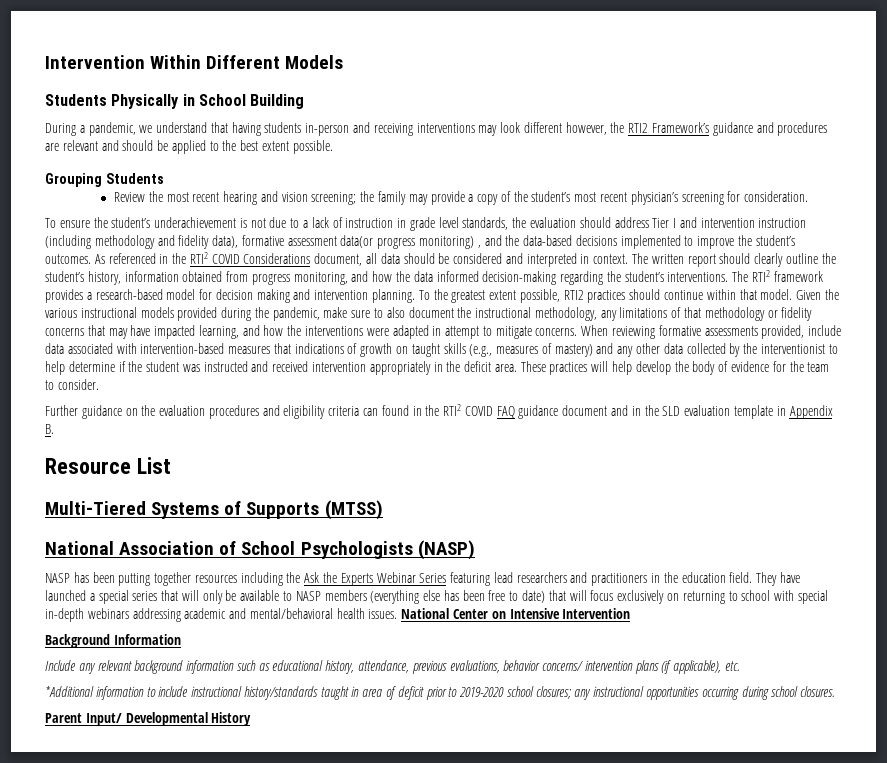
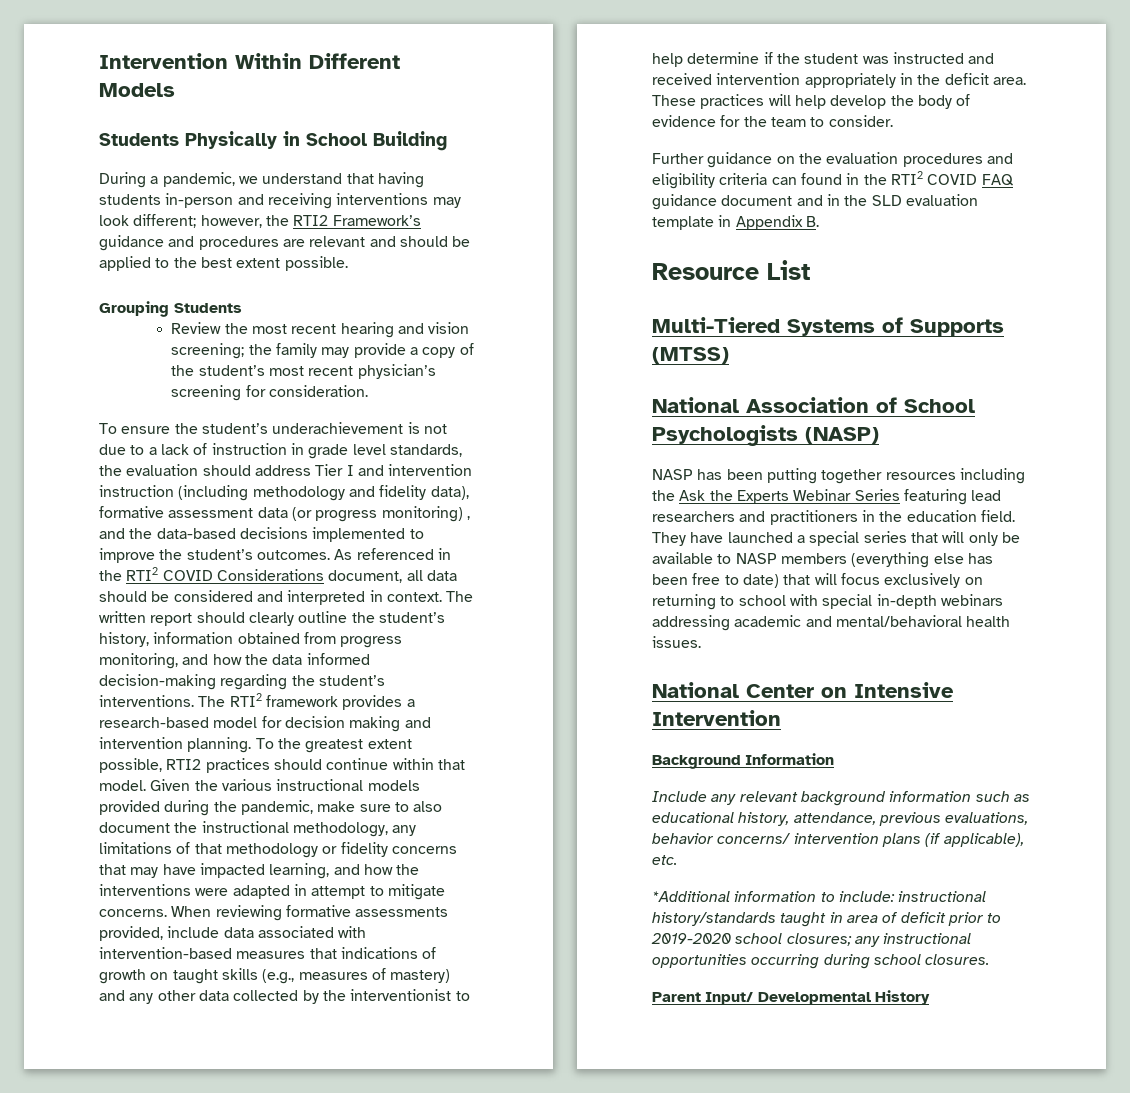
- During a pandemic, we understand that having students in-person and receiving interventions may look different however, the RTI2 Framework’s guidance and procedures are relevant and should be applied to the best extent possible.
+ During a pandemic, we understand that having students in-person and receiving interventions may look different; however, the RTI2 Framework’s guidance and procedures are relevant and should be applied to the best extent possible.
- To ensure the student’s underachievement is not due to a lack of instruction in grade level standards, the evaluation should address Tier I and intervention instruction (including methodology and fidelity data), formative assessment data(or progress monitoring) , and the data-based decisions implemented to improve the student’s outcomes.
+ To ensure the student’s underachievement is not due to a lack of instruction in grade level standards, the evaluation should address Tier I and intervention instruction (including methodology and fidelity data), formative assessment data (or progress monitoring) , and the data-based decisions implemented to improve the student’s outcomes.
- They have launched a special series that will only be available to NASP members (everything else has been free to date) that will focus exclusively on returning to school with special in-depth webinars addressing academic and mental/behavioral health issues. National Center on Intensive Intervention
+ They have launched a special series that will only be available to NASP members (everything else has been free to date) that will focus exclusively on returning to school with special in-depth webinars addressing academic and mental/behavioral health issues.
+ National Center on Intensive Intervention
- *Additional information to include instructional history/standards taught in area of deficit prior to 2019-2020 school closures; any instructional opportunities occurring during school closures.
+ *Additional information to include: instructional history/standards taught in area of deficit prior to 2019-2020 school closures; any instructional opportunities occurring during school closures.

